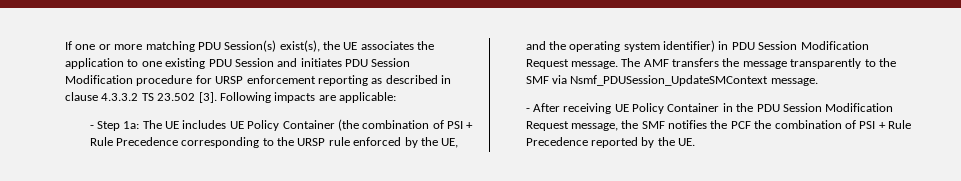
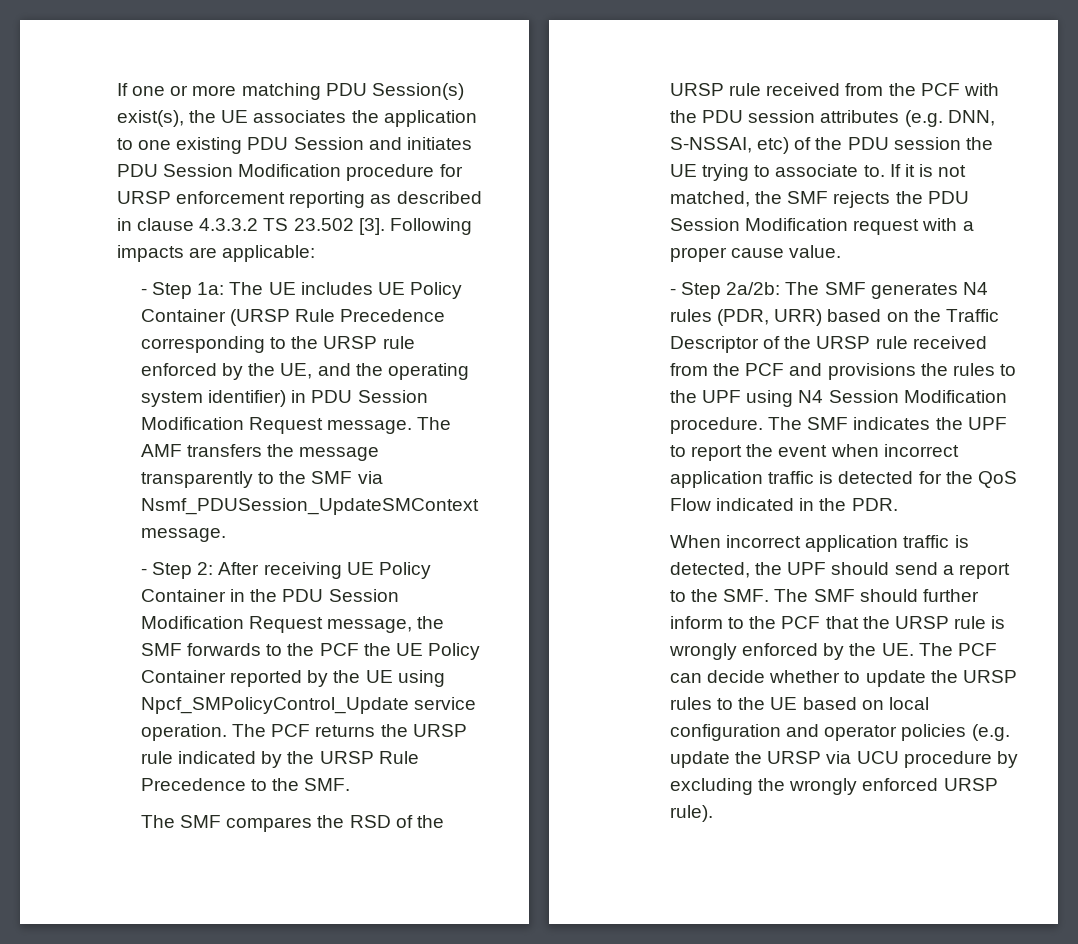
- - Step 1a: The UE includes UE Policy Container (the combination of PSI + Rule Precedence corresponding to the URSP rule enforced by the UE, and the operating system identifier) in PDU Session Modification Request message.
+ - Step 1a: The UE includes UE Policy Container (URSP Rule Precedence corresponding to the URSP rule enforced by the UE, and the operating system identifier) in PDU Session Modification Request message.
- - After receiving UE Policy Container in the PDU Session Modification Request message, the SMF notifies the PCF the combination of PSI + Rule Precedence reported by the UE.
+ - Step 2: After receiving UE Policy Container in the PDU Session Modification Request message, the SMF forwards to the PCF the UE Policy Container reported by the UE using Npcf_SMPolicyControl_Update service operation. The PCF returns the URSP rule indicated by the URSP Rule Precedence to the SMF.
+ The SMF compares the RSD of the URSP rule received from the PCF with the PDU session attributes (e.g. DNN, S-NSSAI, etc) of the PDU session the UE trying to associate to. If it is not matched, the SMF rejects the PDU Session Modification request with a proper cause value.
+ - Step 2a/2b: The SMF generates N4 rules (PDR, URR) based on the Traffic Descriptor of the URSP rule received from the PCF and provisions the rules to the UPF using N4 Session Modification procedure. The SMF indicates the UPF to report the event when incorrect application traffic is detected for the QoS Flow indicated in the PDR.
+ When incorrect application traffic is detected, the UPF should send a report to the SMF. The SMF should further inform to the PCF that the URSP rule is wrongly enforced by the UE. The PCF can decide whether to update the URSP rules to the UE based on local configuration and operator policies (e.g. update the URSP via UCU procedure by excluding the wrongly enforced URSP rule).

